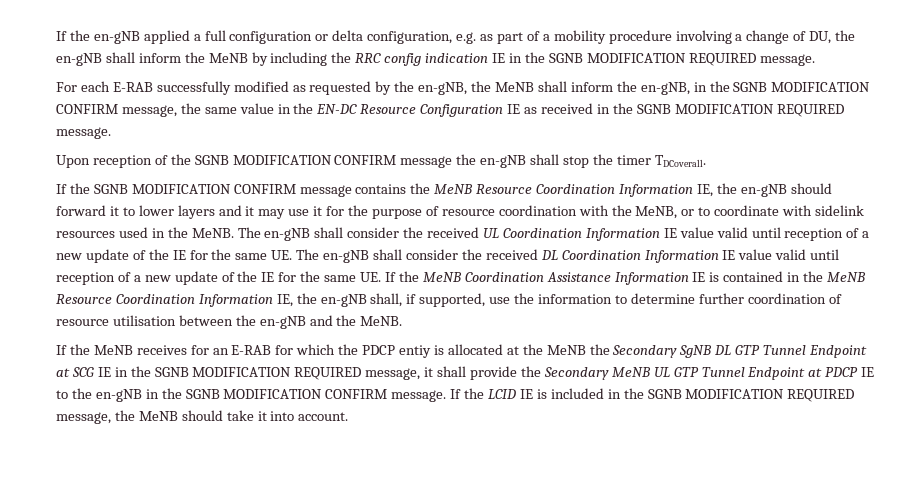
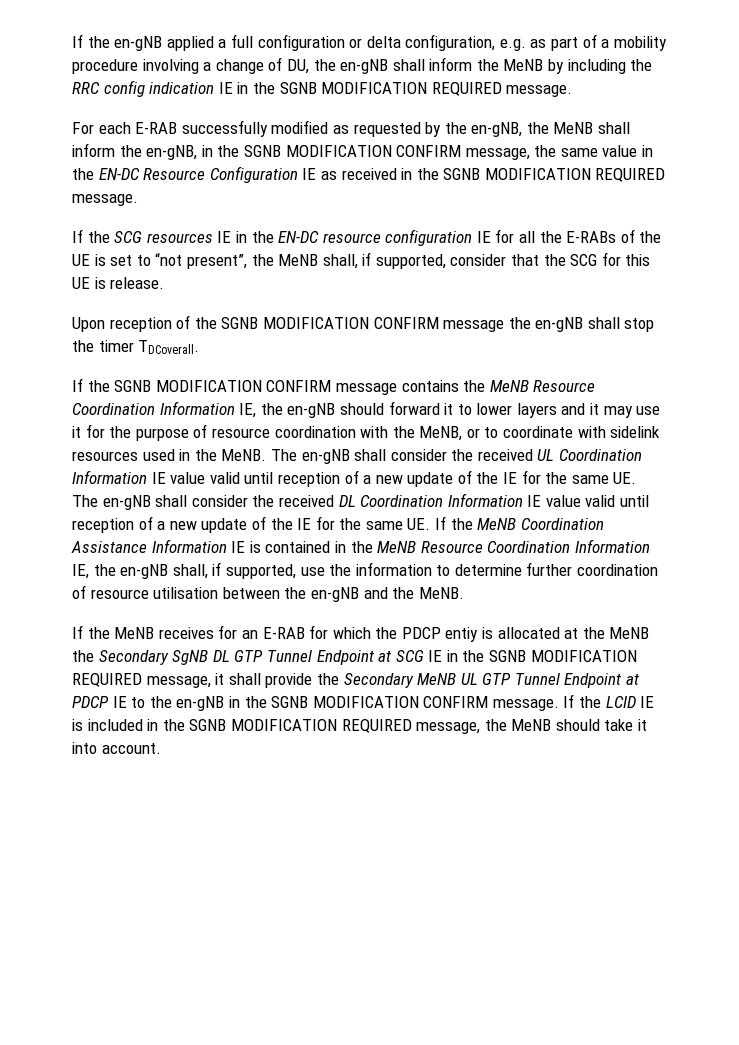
+ If the SCG resources IE in the EN-DC resource configuration IE for all the E-RABs of the UE is set to “not present”, the MeNB shall, if supported, consider that the SCG for this UE is release.

